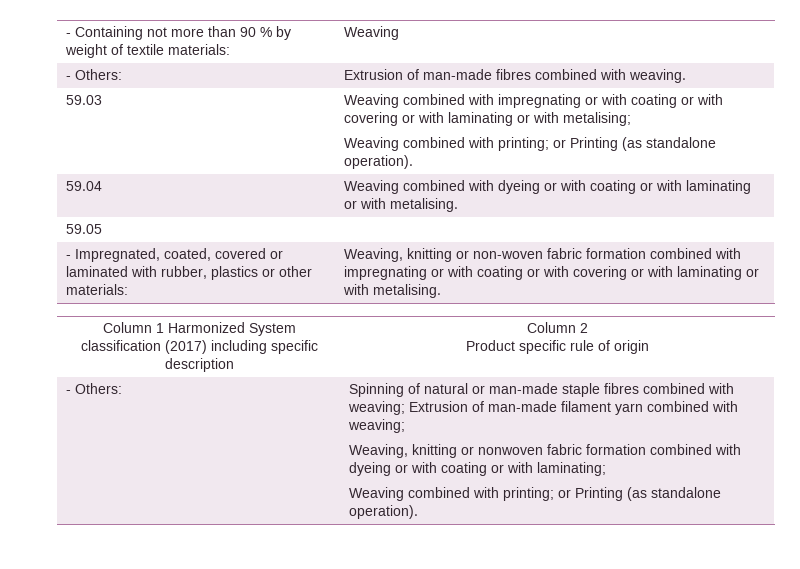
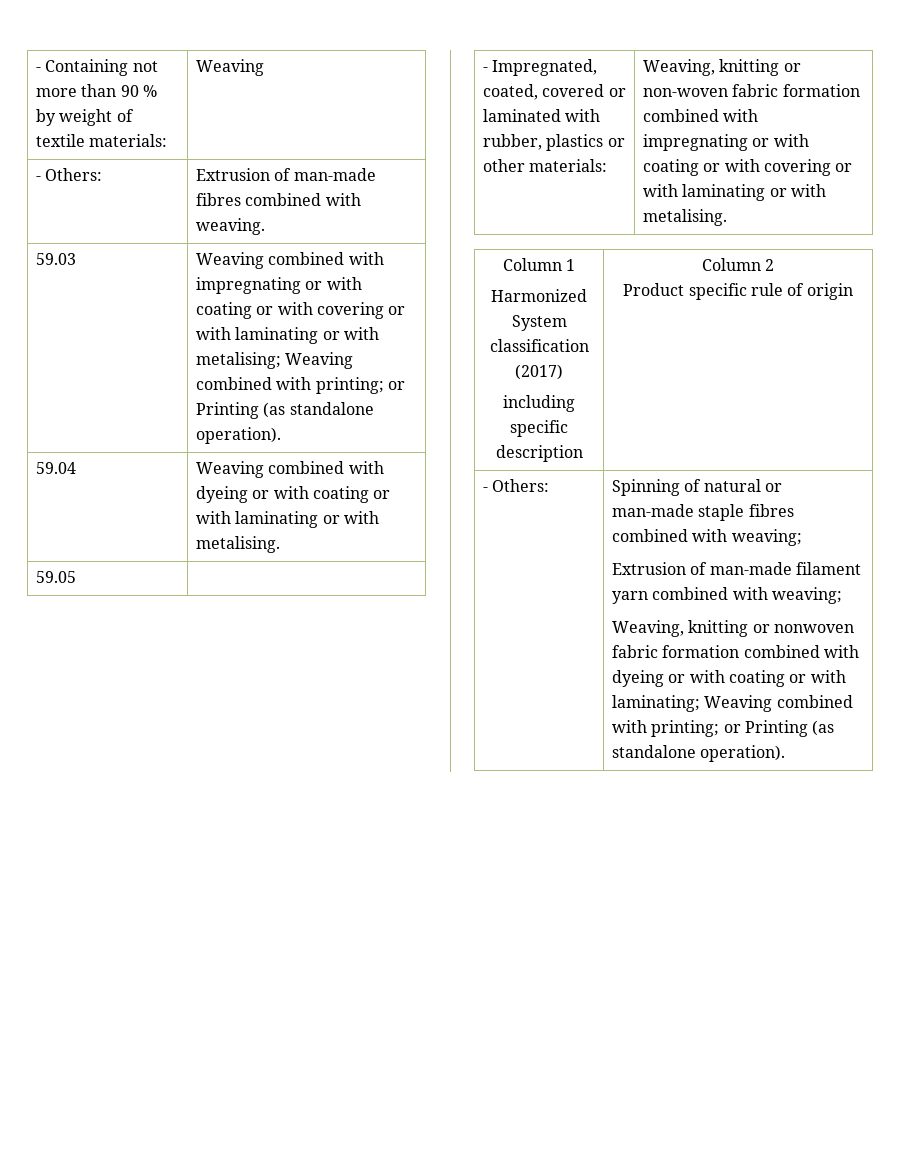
- 59.03 | Weaving combined with impregnating or with coating or with covering or with laminating or with metalising;
- Weaving combined with printing; or Printing (as standalone operation).
+ 59.03 | Weaving combined with impregnating or with coating or with covering or with laminating or with metalising; Weaving combined with printing; or Printing (as standalone operation).
- Column 1 Harmonized System classification (2017) including specific description | Column 2
+ Column 1
+ Harmonized System classification (2017)
+ including specific description | Column 2
- Spinning of natural or man-made staple fibres combined with weaving; Extrusion of man-made filament yarn combined with weaving;
+ Spinning of natural or man-made staple fibres combined with weaving;
+ Extrusion of man-made filament yarn combined with weaving;
- Weaving, knitting or nonwoven fabric formation combined with dyeing or with coating or with laminating;
- Weaving combined with printing; or Printing (as standalone operation).
+ Weaving, knitting or nonwoven fabric formation combined with dyeing or with coating or with laminating; Weaving combined with printing; or Printing (as standalone operation).

